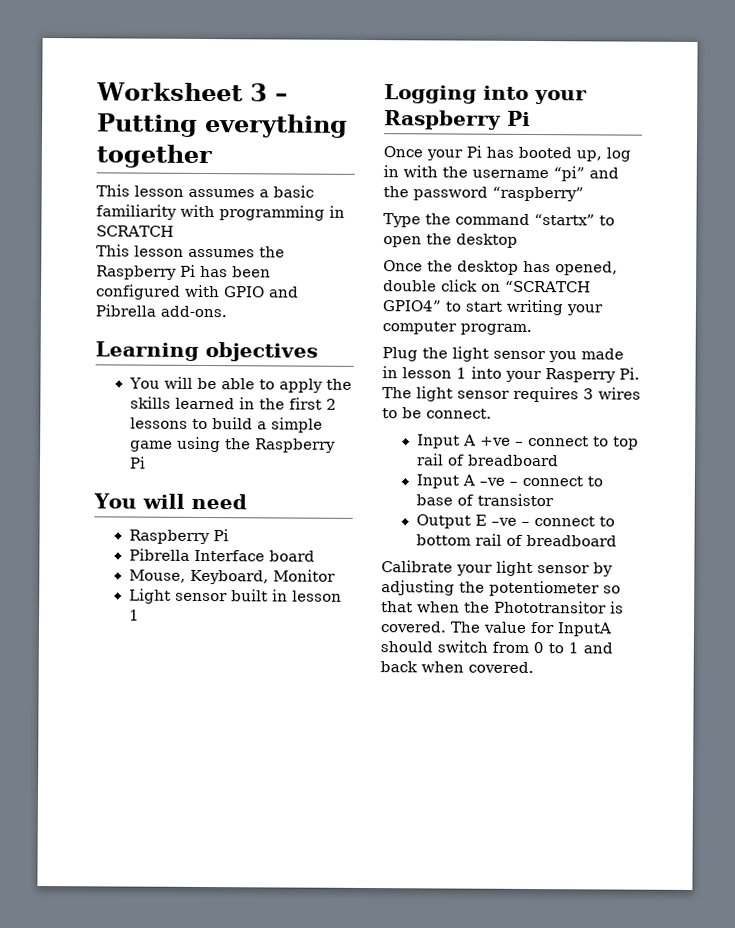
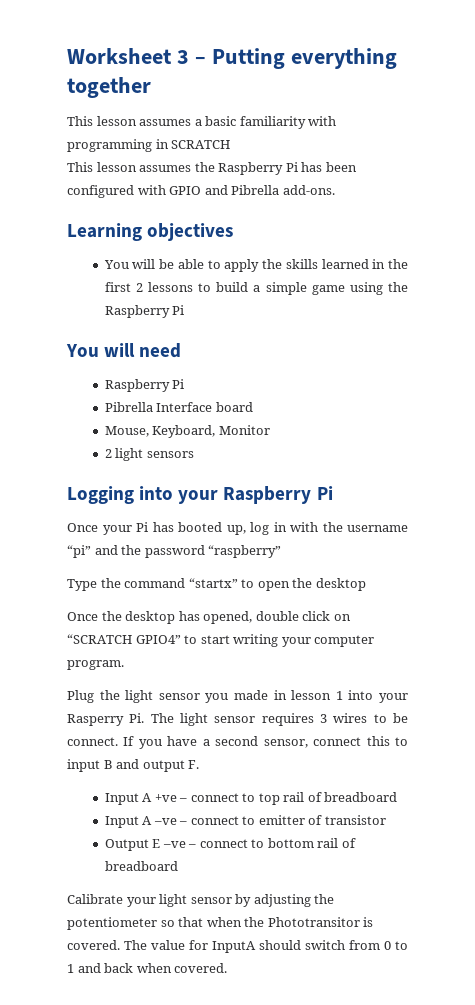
- Light sensor built in lesson 1
+ 2 light sensors
+ If you have a second sensor, connect this to input B and output F.
- Input A –ve – connect to base of transistor
+ Input A –ve – connect to emitter of transistor

